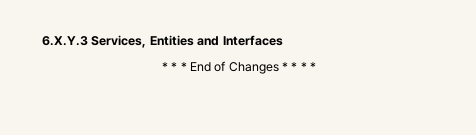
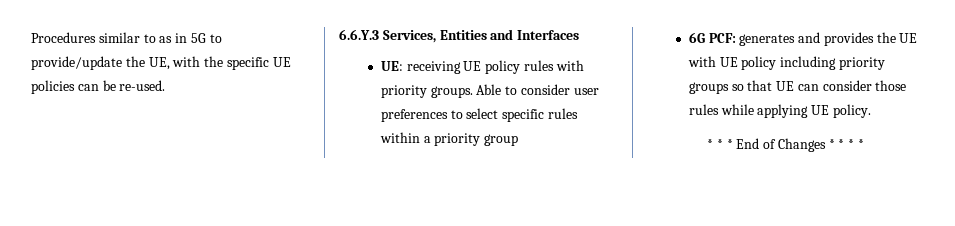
- 6.X.Y.3 Services, Entities and Interfaces
+ Procedures similar to as in 5G to provide/update the UE, with the specific UE policies can be re-used.
+ 6.6.Y.3 Services, Entities and Interfaces
+ UE: receiving UE policy rules with priority groups. Able to consider user preferences to select specific rules within a priority group
+ 6G PCF: generates and provides the UE with UE policy including priority groups so that UE can consider those rules while applying UE policy.

